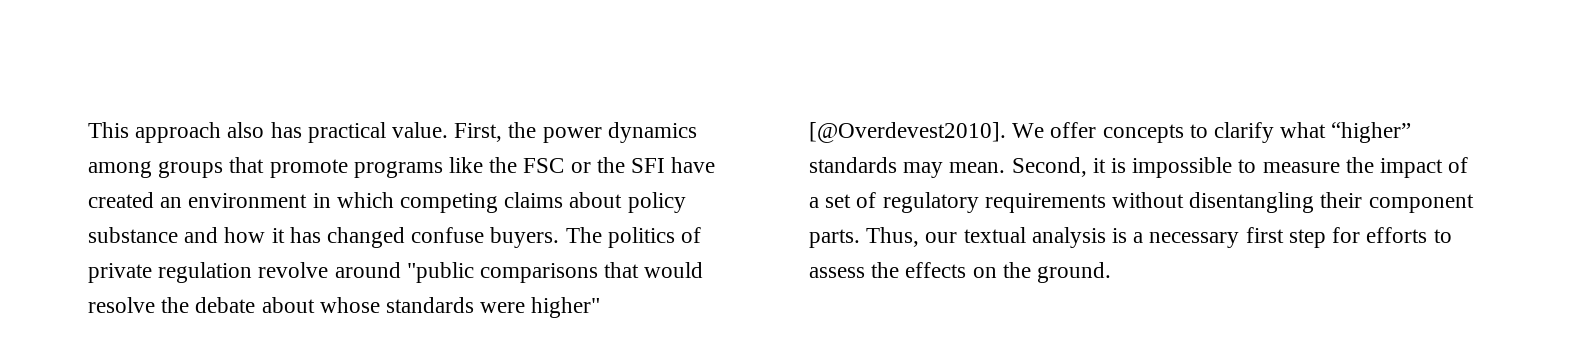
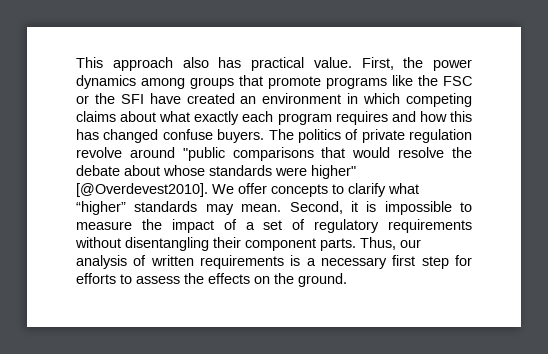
- First, the power dynamics among groups that promote programs like the FSC or the SFI have created an environment in which competing claims about policy substance and how it has changed confuse buyers.
+ First, the power dynamics among groups that promote programs like the FSC or the SFI have created an environment in which competing claims about what exactly each program requires and how this has changed confuse buyers.
- Thus, our textual analysis is a necessary first step for efforts to assess the effects on the ground.
+ Thus, our analysis of written requirements is a necessary first step for efforts to assess the effects on the ground.

